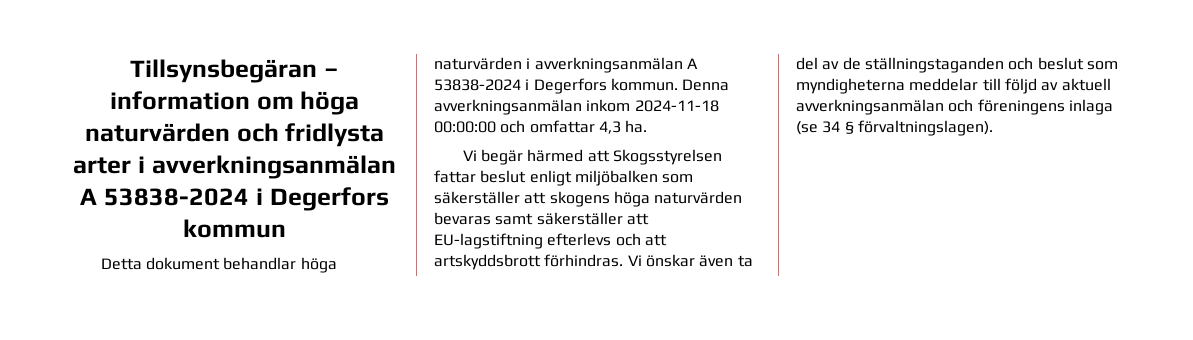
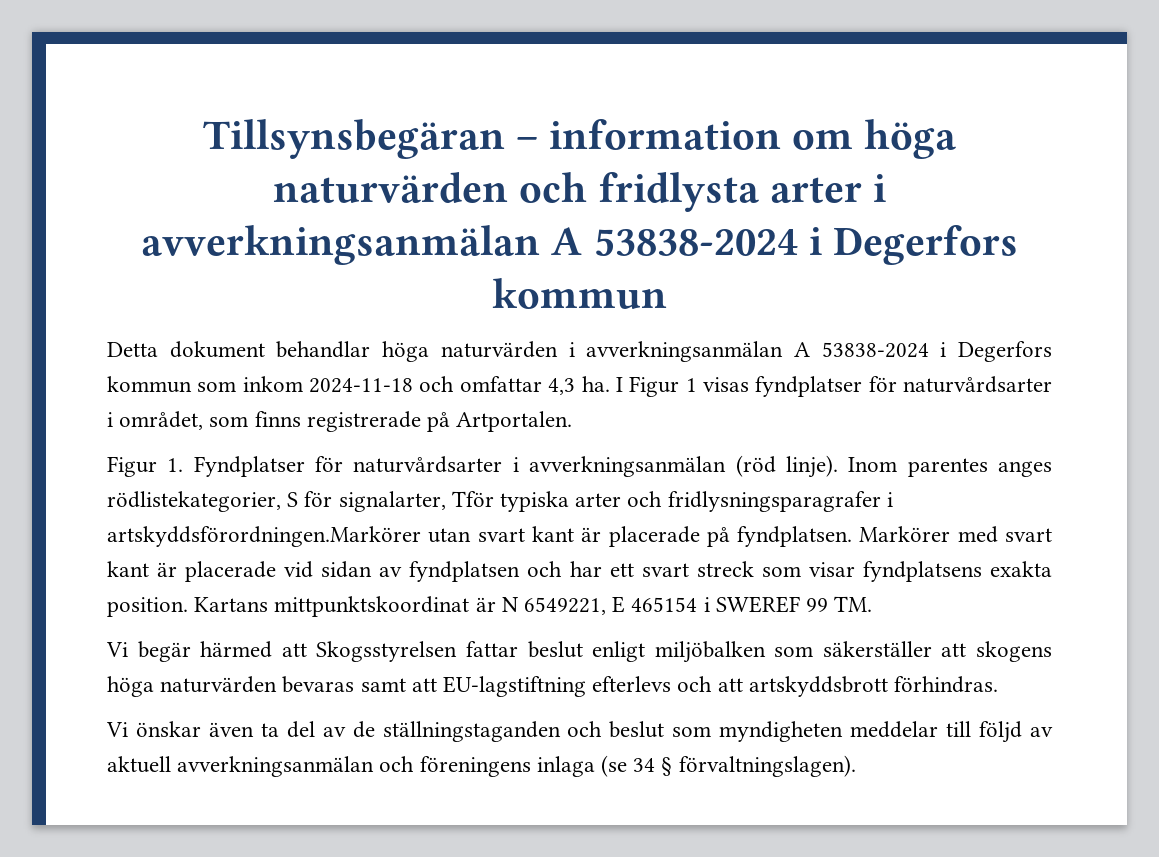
- Detta dokument behandlar höga naturvärden i avverkningsanmälan A 53838-2024 i Degerfors kommun. Denna avverkningsanmälan inkom 2024-11-18 00:00:00 och omfattar 4,3 ha.
+ Detta dokument behandlar höga naturvärden i avverkningsanmälan A 53838-2024 i Degerfors kommun som inkom 2024-11-18 och omfattar 4,3 ha. I Figur 1 visas fyndplatser för naturvårdsarter i området, som finns registrerade på Artportalen.
+ Figur 1. Fyndplatser för naturvårdsarter i avverkningsanmälan (röd linje). Inom parentes anges rödlistekategorier, S för signalarter, Tför typiska arter och fridlysningsparagrafer i artskyddsförordningen.Markörer utan svart kant är placerade på fyndplatsen. Markörer med svart kant är placerade vid sidan av fyndplatsen och har ett svart streck som visar fyndplatsens exakta position. Kartans mittpunktskoordinat är N 6549221, E 465154 i SWEREF 99 TM.
- Vi begär härmed att Skogsstyrelsen fattar beslut enligt miljöbalken som säkerställer att skogens höga naturvärden bevaras samt säkerställer att EU-lagstiftning efterlevs och att artskyddsbrott förhindras. Vi önskar även ta del av de ställningstaganden och beslut som myndigheterna meddelar till följd av aktuell avverkningsanmälan och föreningens inlaga (se 34 § förvaltningslagen).
+ Vi begär härmed att Skogsstyrelsen fattar beslut enligt miljöbalken som säkerställer att skogens höga naturvärden bevaras samt att EU-lagstiftning efterlevs och att artskyddsbrott förhindras.
+ Vi önskar även ta del av de ställningstaganden och beslut som myndigheten meddelar till följd av aktuell avverkningsanmälan och föreningens inlaga (se 34 § förvaltningslagen).

